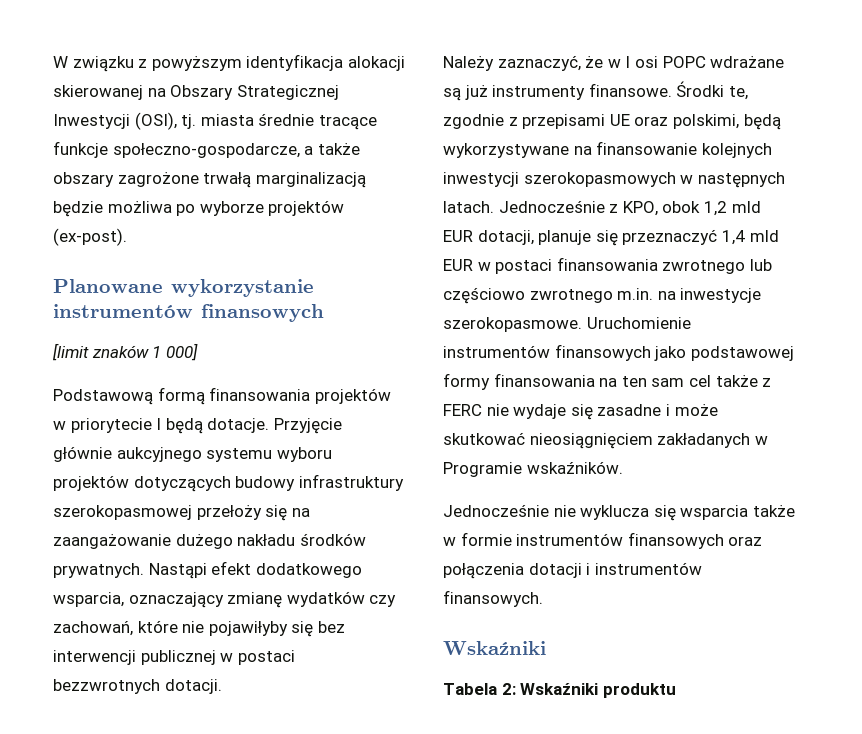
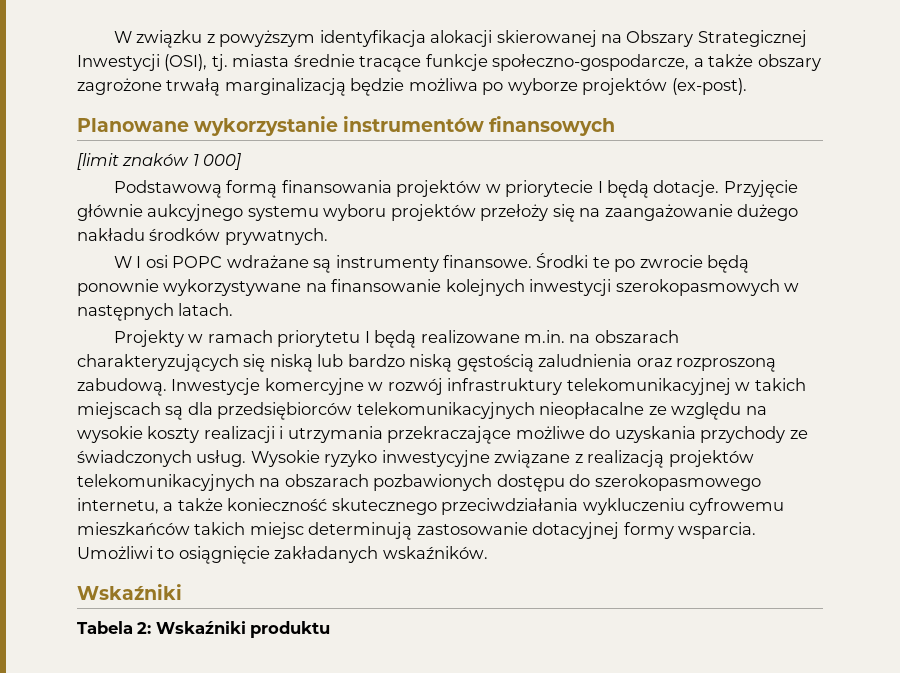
- Przyjęcie głównie aukcyjnego systemu wyboru projektów dotyczących budowy infrastruktury szerokopasmowej przełoży się na zaangażowanie dużego nakładu środków prywatnych. Nastąpi efekt dodatkowego wsparcia, oznaczający zmianę wydatków czy zachowań, które nie pojawiłyby się bez interwencji publicznej w postaci bezzwrotnych dotacji.
- Należy zaznaczyć, że w I osi POPC wdrażane są już instrumenty finansowe.
+ Przyjęcie głównie aukcyjnego systemu wyboru projektów przełoży się na zaangażowanie dużego nakładu środków prywatnych.
+ W I osi POPC wdrażane są instrumenty finansowe.
- Środki te, zgodnie z przepisami UE oraz polskimi, będą wykorzystywane na finansowanie kolejnych inwestycji szerokopasmowych w następnych latach. Jednocześnie z KPO, obok 1,2 mld EUR dotacji, planuje się przeznaczyć 1,4 mld EUR w postaci finansowania zwrotnego lub częściowo zwrotnego m.in. na inwestycje szerokopasmowe. Uruchomienie instrumentów finansowych jako podstawowej formy finansowania na ten sam cel także z FERC nie wydaje się zasadne i może skutkować nieosiągnięciem zakładanych w Programie wskaźników.
- Jednocześnie nie wyklucza się wsparcia także w formie instrumentów finansowych oraz połączenia dotacji i instrumentów finansowych.
+ Środki te po zwrocie będą ponownie wykorzystywane na finansowanie kolejnych inwestycji szerokopasmowych w następnych latach.
+ Projekty w ramach priorytetu I będą realizowane m.in. na obszarach charakteryzujących się niską lub bardzo niską gęstością zaludnienia oraz rozproszoną zabudową. Inwestycje komercyjne w rozwój infrastruktury telekomunikacyjnej w takich miejscach są dla przedsiębiorców telekomunikacyjnych nieopłacalne ze względu na wysokie koszty realizacji i utrzymania przekraczające możliwe do uzyskania przychody ze świadczonych usług. Wysokie ryzyko inwestycyjne związane z realizacją projektów telekomunikacyjnych na obszarach pozbawionych dostępu do szerokopasmowego internetu, a także konieczność skutecznego przeciwdziałania wykluczeniu cyfrowemu mieszkańców takich miejsc determinują zastosowanie dotacyjnej formy wsparcia. Umożliwi to osiągnięcie zakładanych wskaźników.

